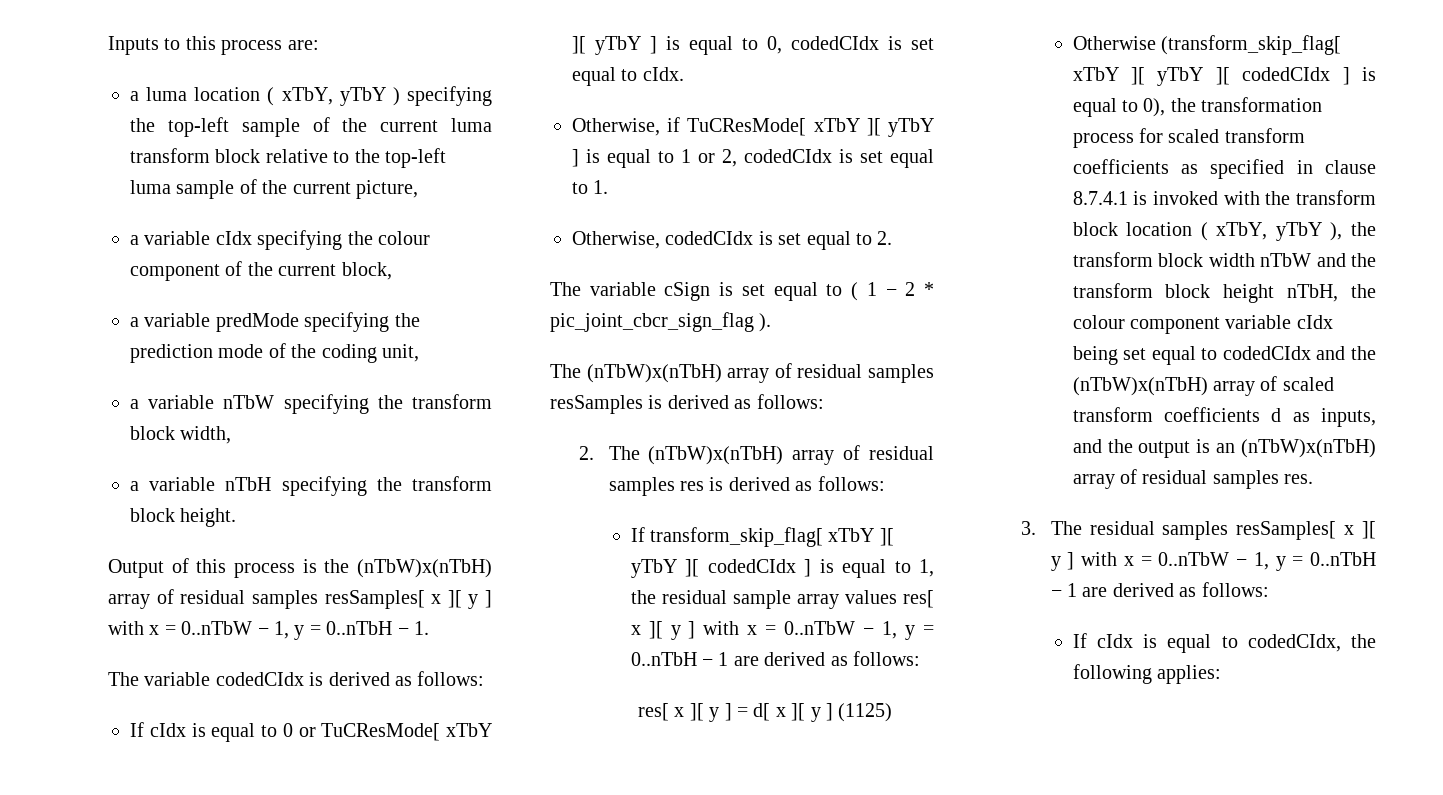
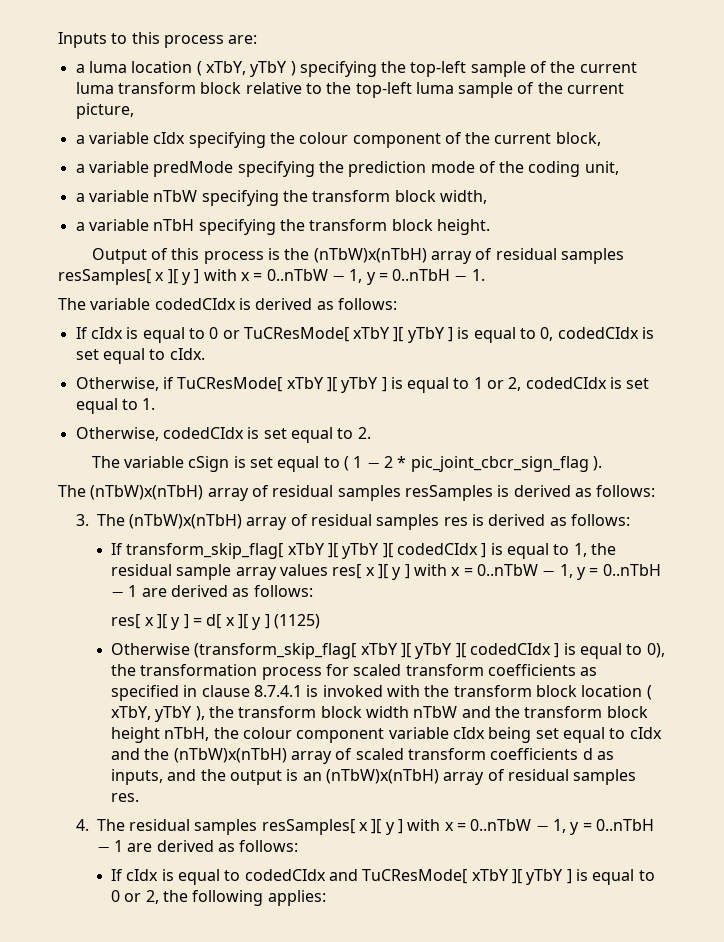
- 2. The (nTbW)x(nTbH) array of residual samples res is derived as follows:
+ 3. The (nTbW)x(nTbH) array of residual samples res is derived as follows:
- Otherwise (transform_skip_flag[ xTbY ][ yTbY ][ codedCIdx ] is equal to 0), the transformation process for scaled transform coefficients as specified in clause 8.7.4.1 is invoked with the transform block location ( xTbY, yTbY ), the transform block width nTbW and the transform block height nTbH, the colour component variable cIdx being set equal to codedCIdx and the (nTbW)x(nTbH) array of scaled transform coefficients d as inputs, and the output is an (nTbW)x(nTbH) array of residual samples res.
+ Otherwise (transform_skip_flag[ xTbY ][ yTbY ][ codedCIdx ] is equal to 0), the transformation process for scaled transform coefficients as specified in clause 8.7.4.1 is invoked with the transform block location ( xTbY, yTbY ), the transform block width nTbW and the transform block height nTbH, the colour component variable cIdx being set equal to cIdx and the (nTbW)x(nTbH) array of scaled transform coefficients d as inputs, and the output is an (nTbW)x(nTbH) array of residual samples res.
- 3. The residual samples resSamples[ x ][ y ] with x = 0..nTbW − 1, y = 0..nTbH − 1 are derived as follows:
+ 4. The residual samples resSamples[ x ][ y ] with x = 0..nTbW − 1, y = 0..nTbH − 1 are derived as follows:
- If cIdx is equal to codedCIdx, the following applies:
+ If cIdx is equal to codedCIdx and TuCResMode[ xTbY ][ yTbY ] is equal to 0 or 2, the following applies:

